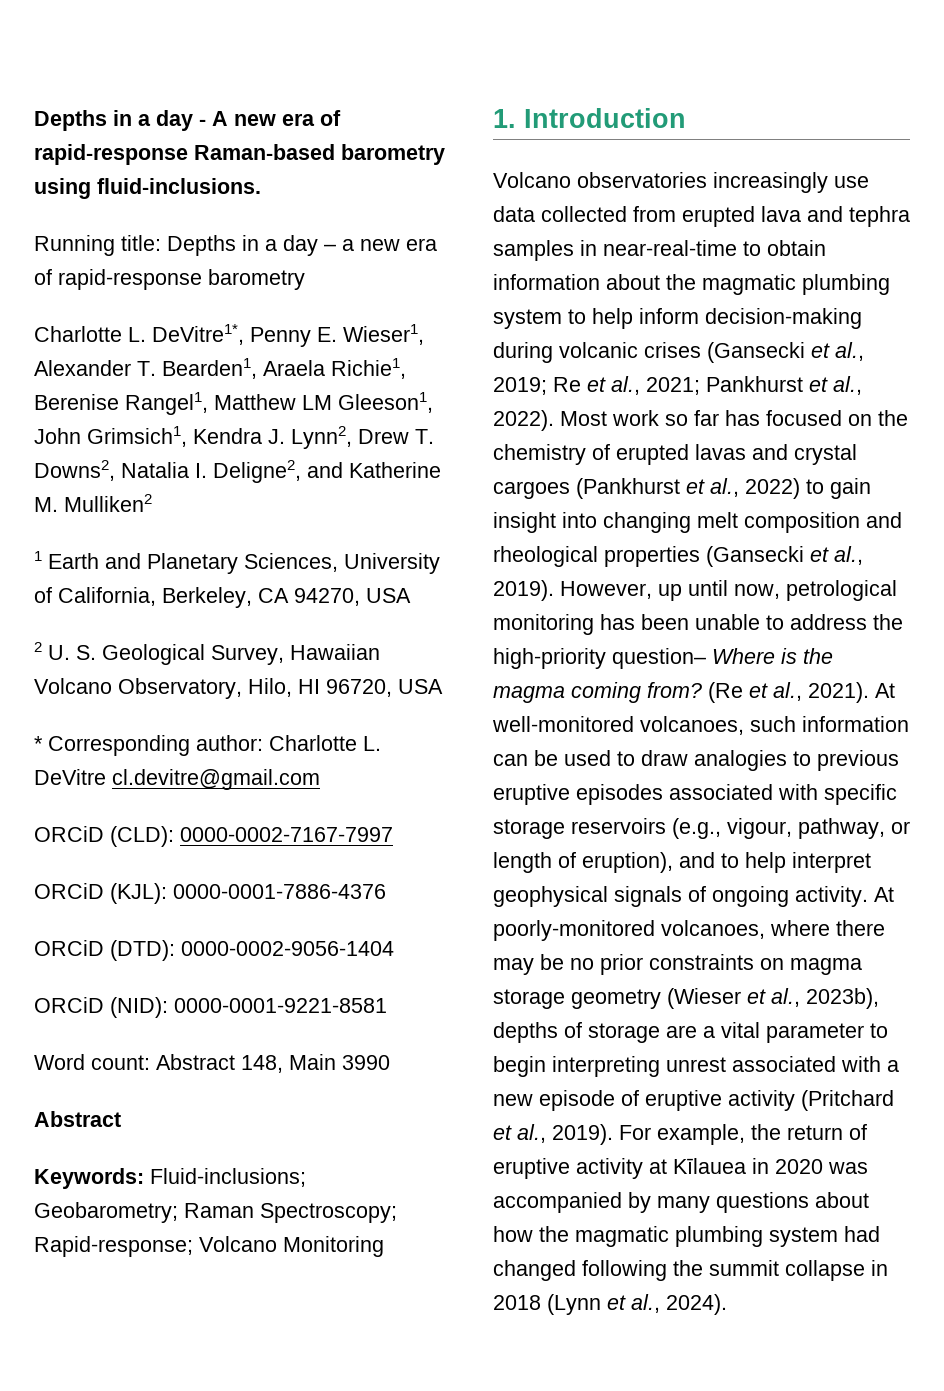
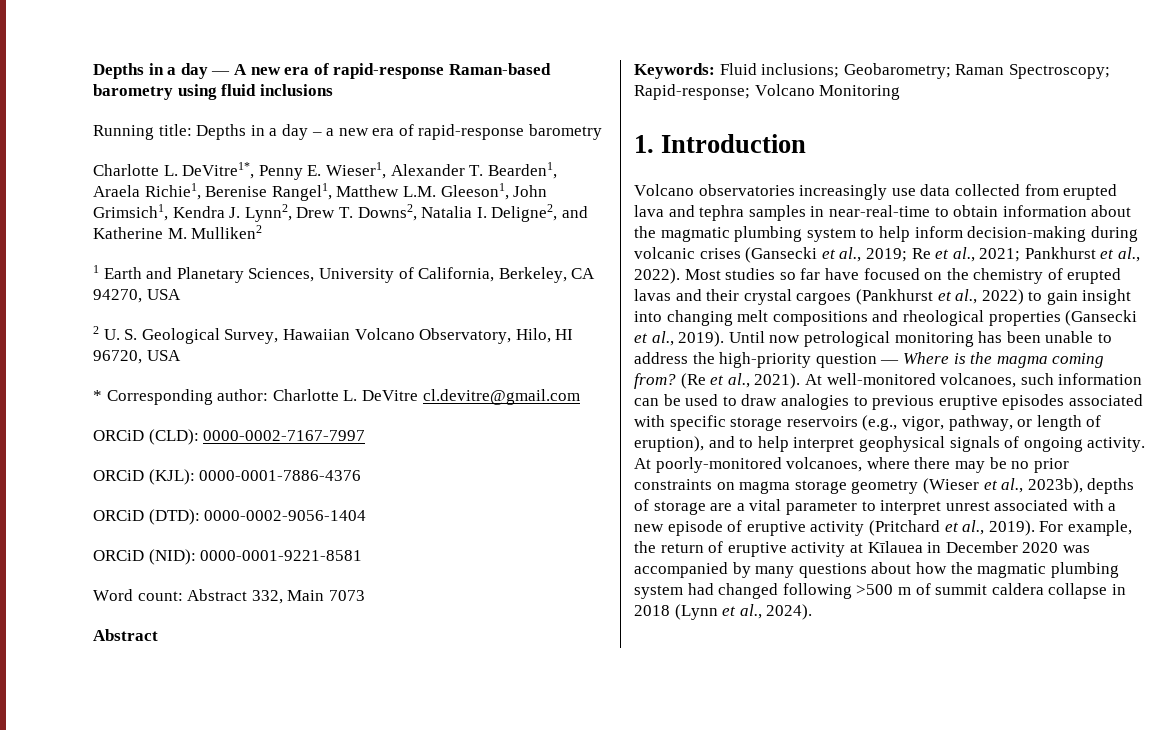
- Depths in a day - A new era of rapid-response Raman-based barometry using fluid-inclusions.
+ Depths in a day — A new era of rapid-response Raman-based barometry using fluid inclusions
- Charlotte L. DeVitre1*, Penny E. Wieser1, Alexander T. Bearden1, Araela Richie1, Berenise Rangel1, Matthew LM Gleeson1, John Grimsich1, Kendra J. Lynn2, Drew T. Downs2, Natalia I. Deligne2, and Katherine M. Mulliken2
+ Charlotte L. DeVitre1*, Penny E. Wieser1, Alexander T. Bearden1, Araela Richie1, Berenise Rangel1, Matthew L.M. Gleeson1, John Grimsich1, Kendra J. Lynn2, Drew T. Downs2, Natalia I. Deligne2, and Katherine M. Mulliken2
- Word count: Abstract 148, Main 3990
+ Word count: Abstract 332, Main 7073
- Keywords: Fluid-inclusions; Geobarometry; Raman Spectroscopy; Rapid-response; Volcano Monitoring
+ Keywords: Fluid inclusions; Geobarometry; Raman Spectroscopy; Rapid-response; Volcano Monitoring
- Most work so far has focused on the chemistry of erupted lavas and crystal cargoes (Pankhurst et al., 2022) to gain insight into changing melt composition and rheological properties (Gansecki et al., 2019).
+ Most studies so far have focused on the chemistry of erupted lavas and their crystal cargoes (Pankhurst et al., 2022) to gain insight into changing melt compositions and rheological properties (Gansecki et al., 2019).
- However, up until now, petrological monitoring has been unable to address the high-priority question– Where is the magma coming from?
+ Until now petrological monitoring has been unable to address the high-priority question — Where is the magma coming from?
- At well-monitored volcanoes, such information can be used to draw analogies to previous eruptive episodes associated with specific storage reservoirs (e.g., vigour, pathway, or length of eruption), and to help interpret geophysical signals of ongoing activity.
+ At well-monitored volcanoes, such information can be used to draw analogies to previous eruptive episodes associated with specific storage reservoirs (e.g., vigor, pathway, or length of eruption), and to help interpret geophysical signals of ongoing activity.
- At poorly-monitored volcanoes, where there may be no prior constraints on magma storage geometry (Wieser et al., 2023b), depths of storage are a vital parameter to begin interpreting unrest associated with a new episode of eruptive activity (Pritchard et al., 2019).
+ At poorly-monitored volcanoes, where there may be no prior constraints on magma storage geometry (Wieser et al., 2023b), depths of storage are a vital parameter to interpret unrest associated with a new episode of eruptive activity (Pritchard et al., 2019).
- For example, the return of eruptive activity at Kīlauea in 2020 was accompanied by many questions about how the magmatic plumbing system had changed following the summit collapse in 2018 (Lynn et al., 2024).
+ For example, the return of eruptive activity at Kīlauea in December 2020 was accompanied by many questions about how the magmatic plumbing system had changed following >500 m of summit caldera collapse in 2018 (Lynn et al., 2024).

